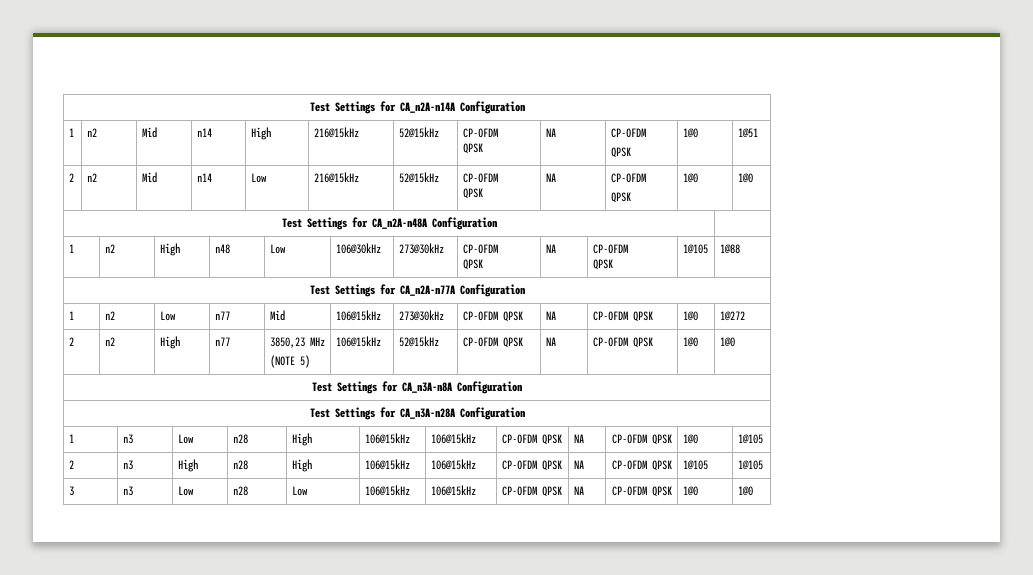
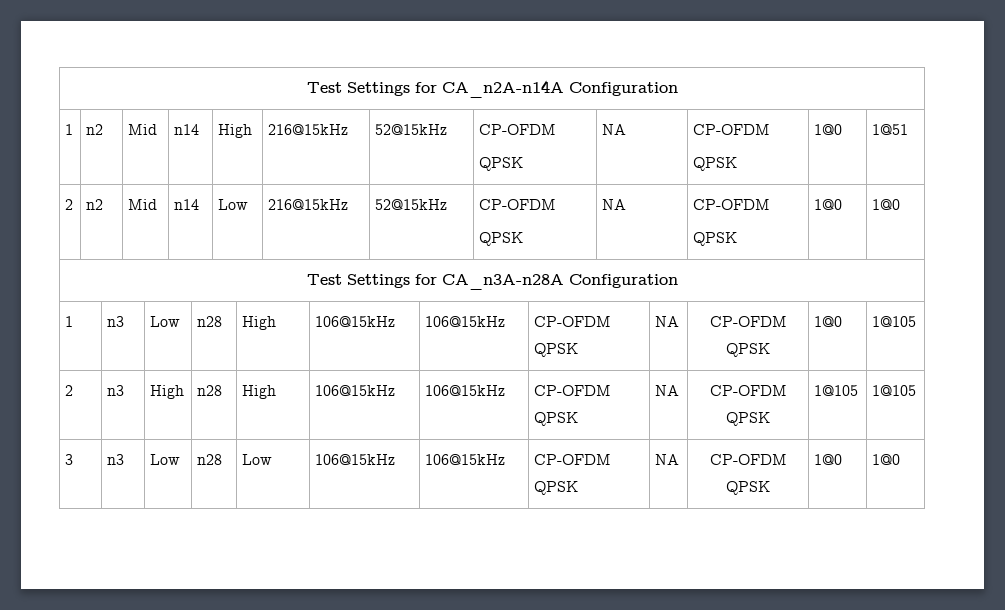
- Test Settings for CA_n2A-n48A Configuration |
- 1 | n2 | High | n48 | Low | 106@30kHz | 273@30kHz | CP-OFDM
- QPSK | NA | CP-OFDM
- QPSK | 1@105 | 1@88
- Test Settings for CA_n2A-n77A Configuration
- 1 | n2 | Low | n77 | Mid | 106@15kHz | 273@30kHz | CP-OFDM QPSK | NA | CP-OFDM QPSK | 1@0 | 1@272
- 2 | n2 | High | n77 | 3850,23 MHz
- (NOTE 5) | 106@15kHz | 52@15kHz | CP-OFDM QPSK | NA | CP-OFDM QPSK | 1@0 | 1@0
- Test Settings for CA_n3A-n8A Configuration

